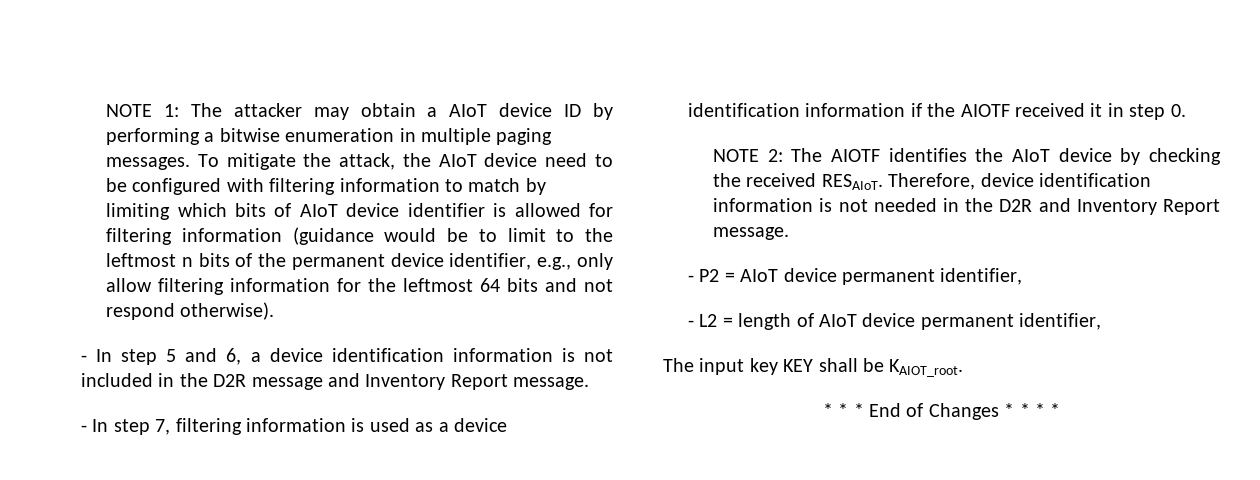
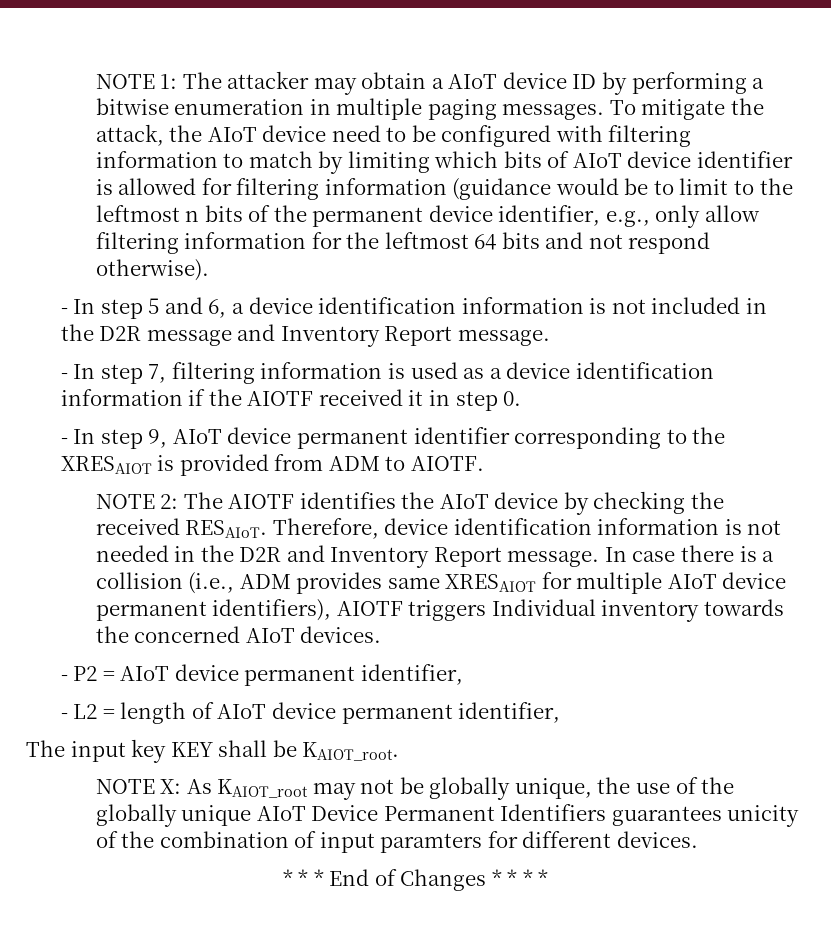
+ - In step 9, AIoT device permanent identifier corresponding to the XRESAIOT is provided from ADM to AIOTF.
+ In case there is a collision (i.e., ADM provides same XRESAIOT for multiple AIoT device permanent identifiers), AIOTF triggers Individual inventory towards the concerned AIoT devices.
+ NOTE X: As KAIOT_root may not be globally unique, the use of the globally unique AIoT Device Permanent Identifiers guarantees unicity of the combination of input paramters for different devices.

